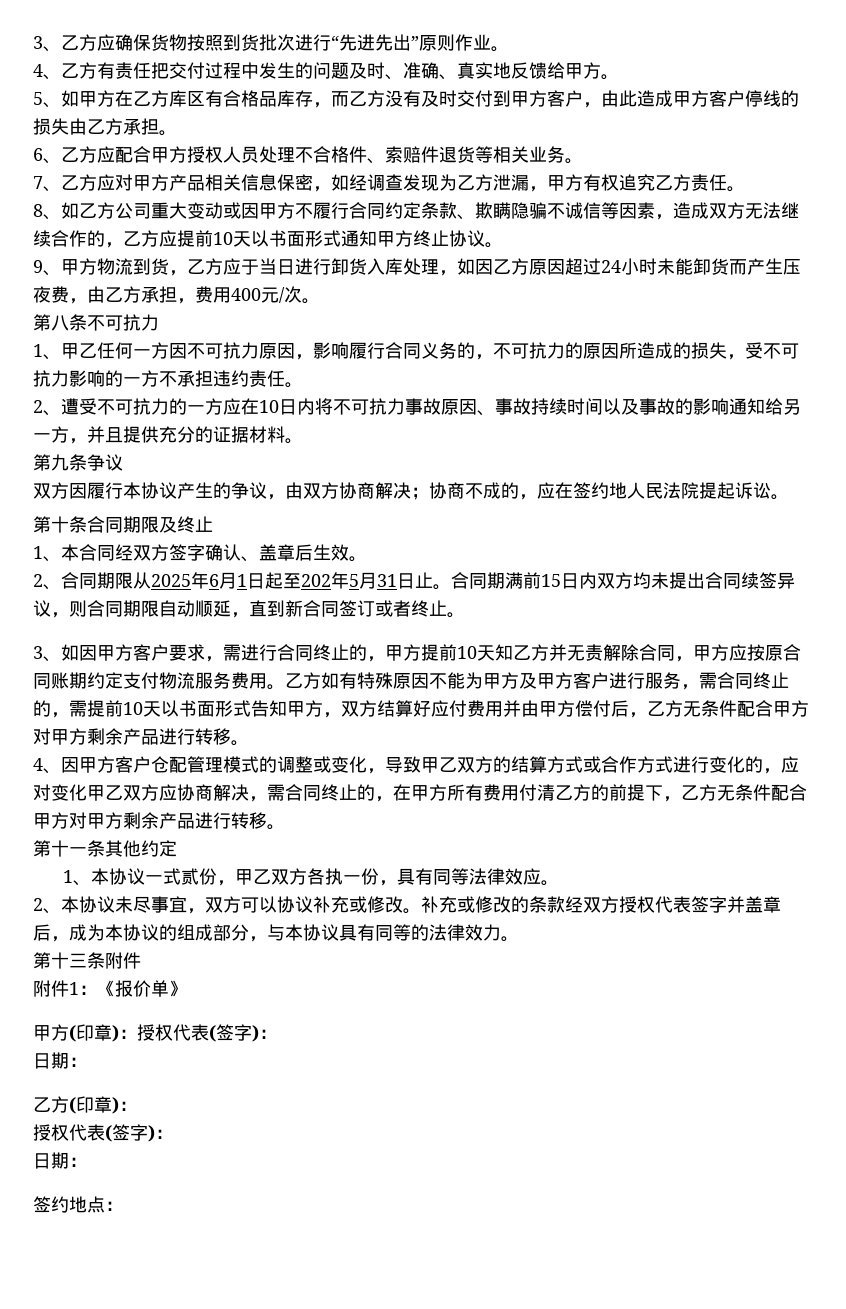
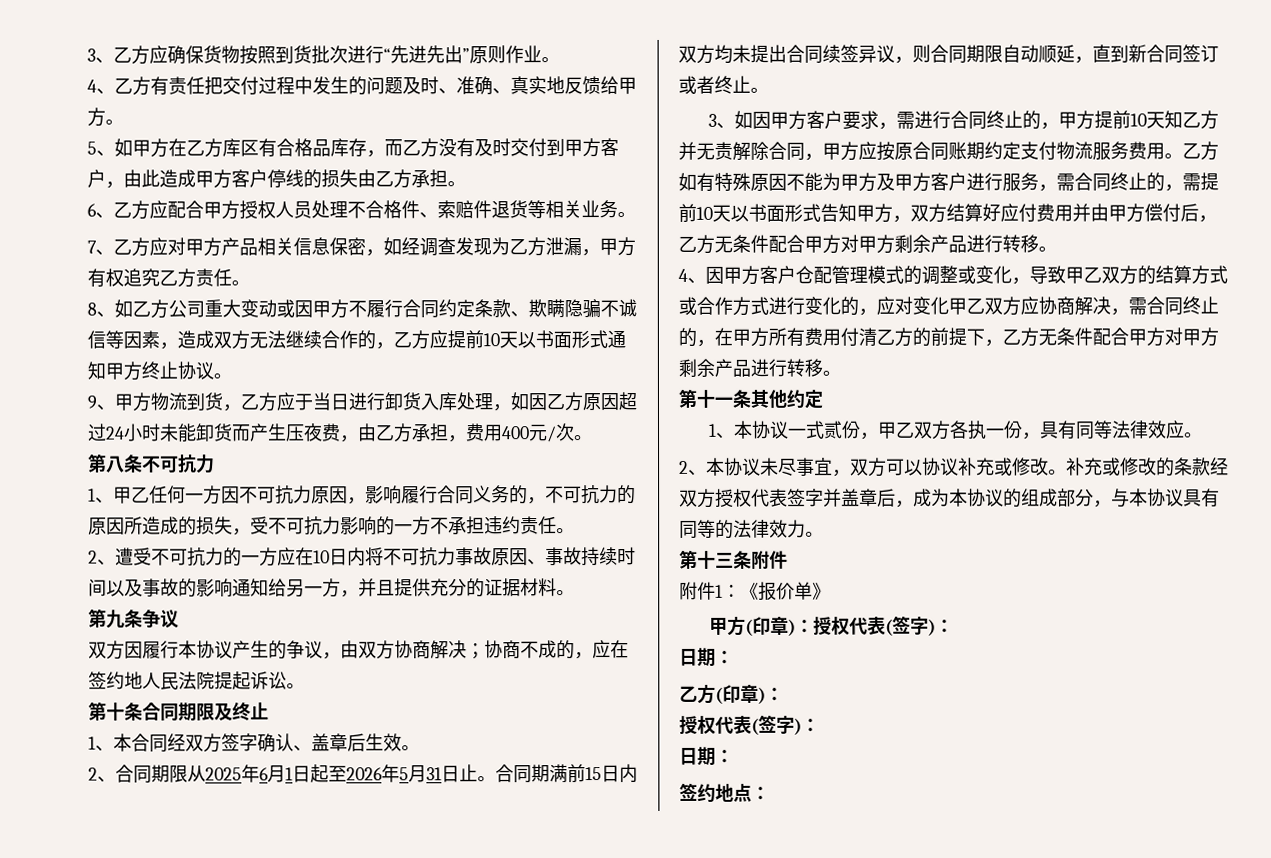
- 2、合同期限从2025年6月1日起至202年5月31日止。
+ 2、合同期限从2025年6月1日起至2026年5月31日止。

